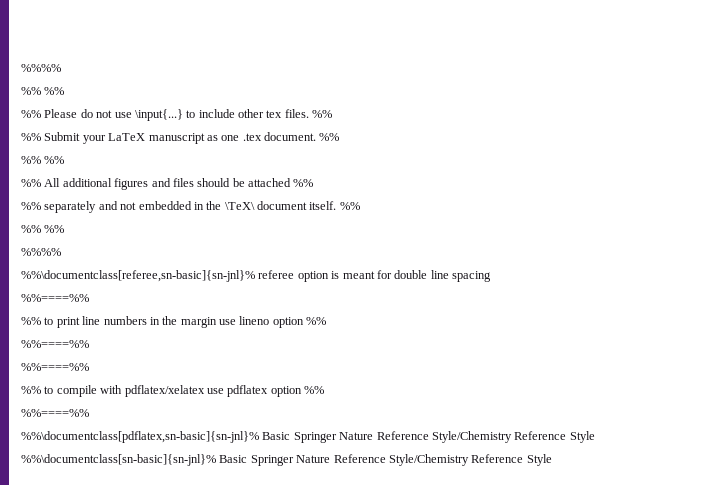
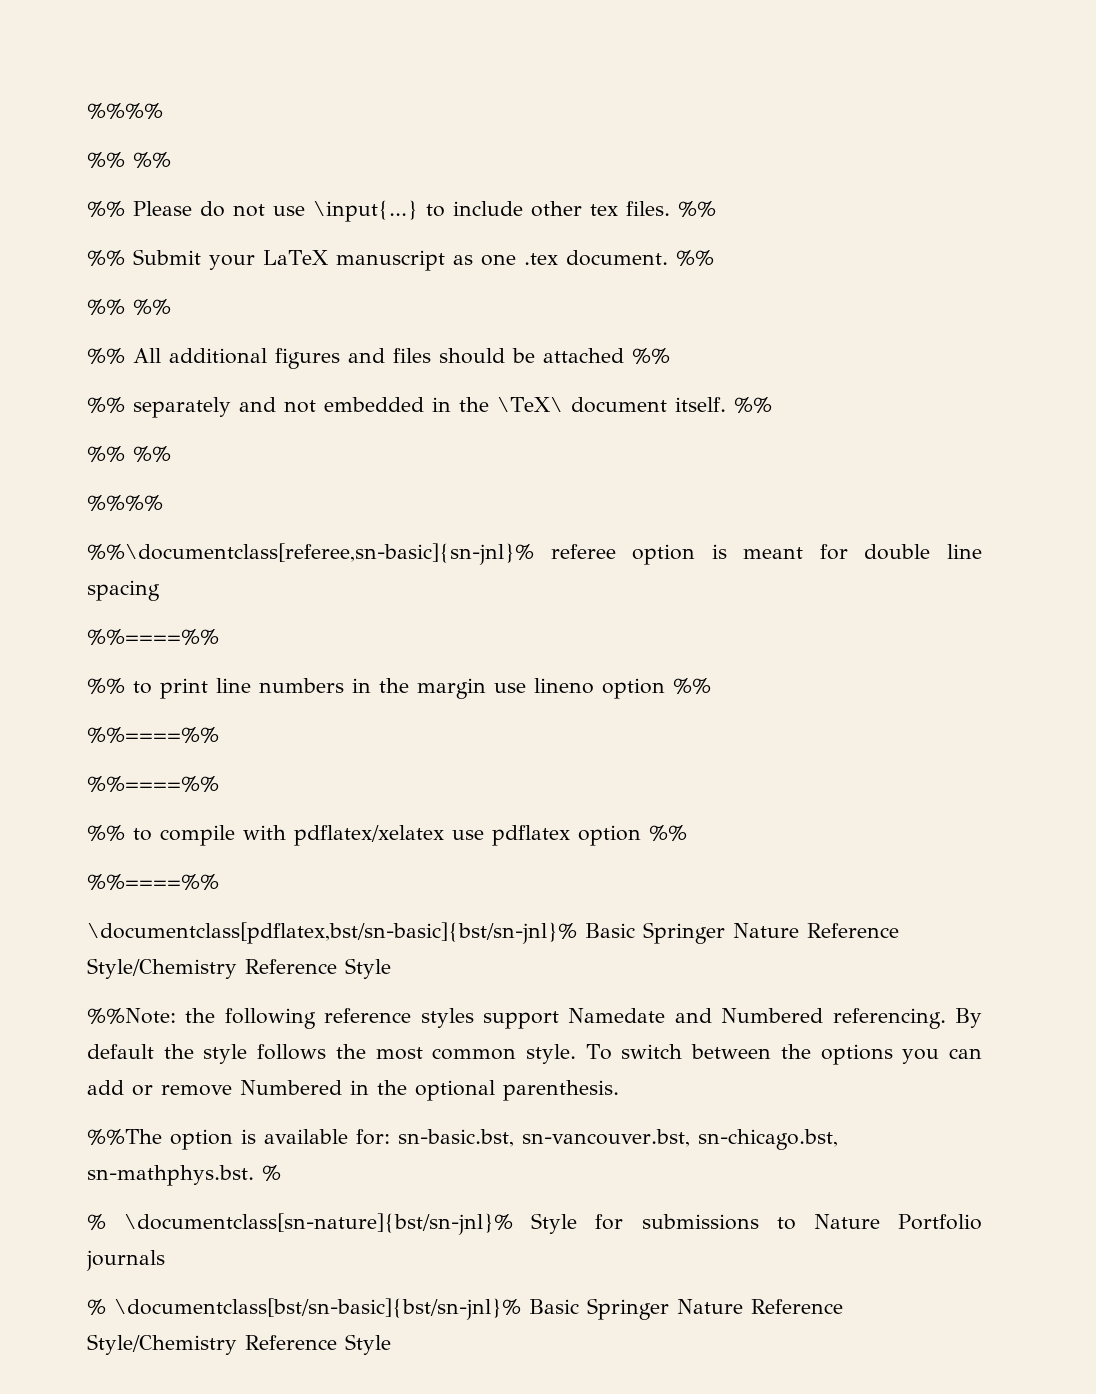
- %%\documentclass[pdflatex,sn-basic]{sn-jnl}% Basic Springer Nature Reference Style/Chemistry Reference Style
+ \documentclass[pdflatex,bst/sn-basic]{bst/sn-jnl}% Basic Springer Nature Reference Style/Chemistry Reference Style
- %%\documentclass[sn-basic]{sn-jnl}% Basic Springer Nature Reference Style/Chemistry Reference Style
+ %%Note: the following reference styles support Namedate and Numbered referencing. By default the style follows the most common style. To switch between the options you can add or remove Numbered in the optional parenthesis.
+ %%The option is available for: sn-basic.bst, sn-vancouver.bst, sn-chicago.bst, sn-mathphys.bst. %
+ % \documentclass[sn-nature]{bst/sn-jnl}% Style for submissions to Nature Portfolio journals
+ % \documentclass[bst/sn-basic]{bst/sn-jnl}% Basic Springer Nature Reference Style/Chemistry Reference Style

